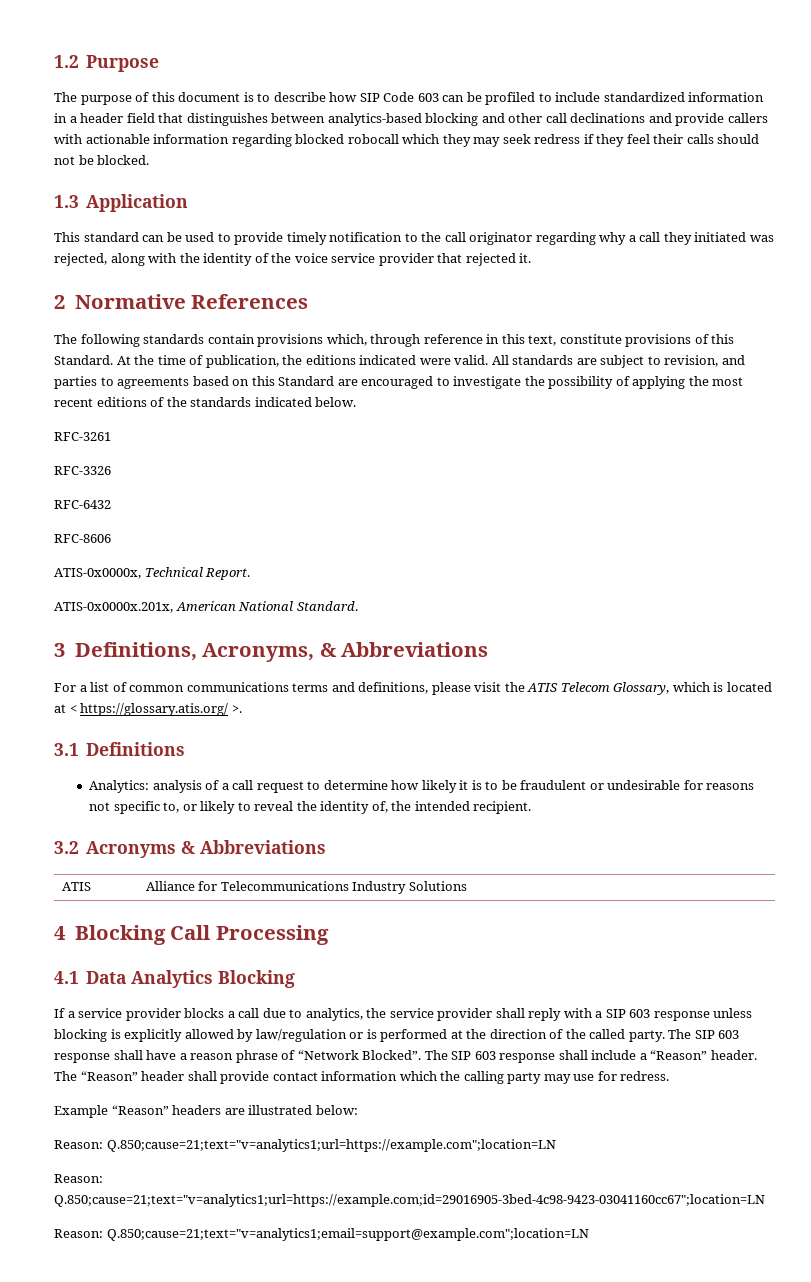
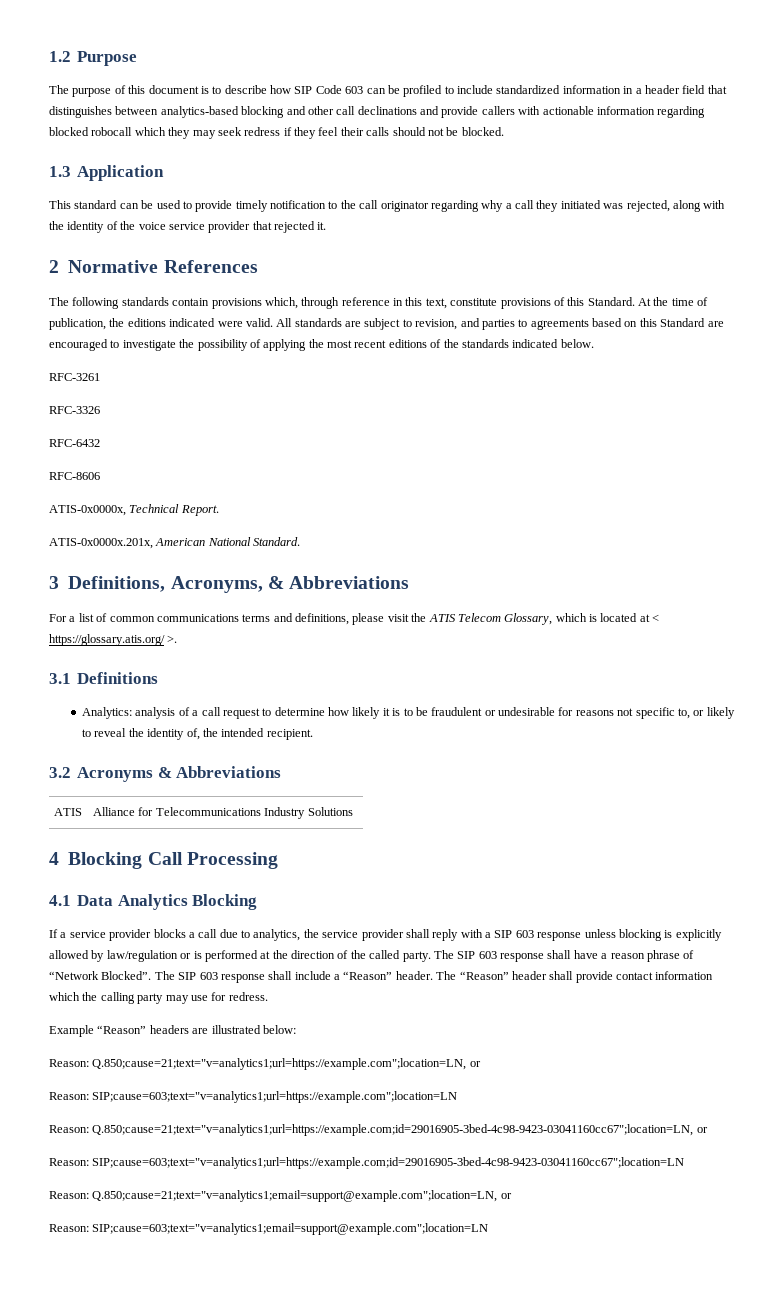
- Reason: Q.850;cause=21;text="v=analytics1;url=https://example.com";location=LN
- Reason: Q.850;cause=21;text="v=analytics1;url=https://example.com;id=29016905-3bed-4c98-9423-03041160cc67";location=LN
- Reason: Q.850;cause=21;text="v=analytics1;email=support@example.com";location=LN
+ Reason: Q.850;cause=21;text="v=analytics1;url=https://example.com";location=LN, or
+ Reason: SIP;cause=603;text="v=analytics1;url=https://example.com";location=LN
+ Reason: Q.850;cause=21;text="v=analytics1;url=https://example.com;id=29016905-3bed-4c98-9423-03041160cc67";location=LN, or
+ Reason: SIP;cause=603;text="v=analytics1;url=https://example.com;id=29016905-3bed-4c98-9423-03041160cc67";location=LN
+ Reason: Q.850;cause=21;text="v=analytics1;email=support@example.com";location=LN, or
+ Reason: SIP;cause=603;text="v=analytics1;email=support@example.com";location=LN

